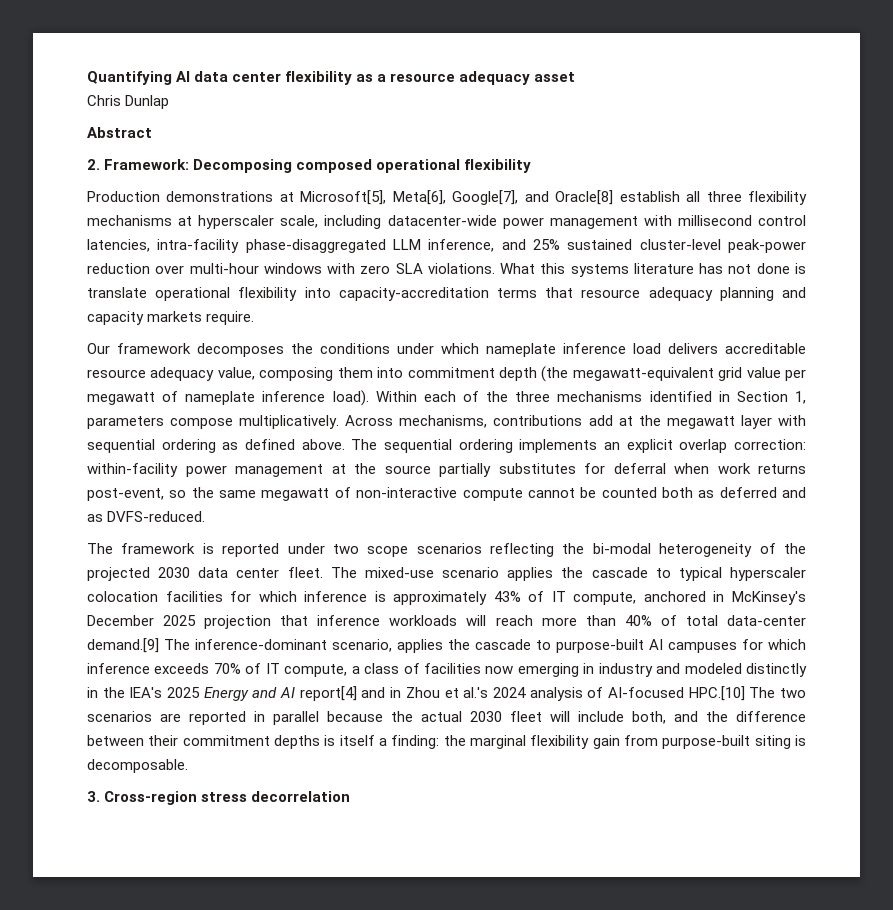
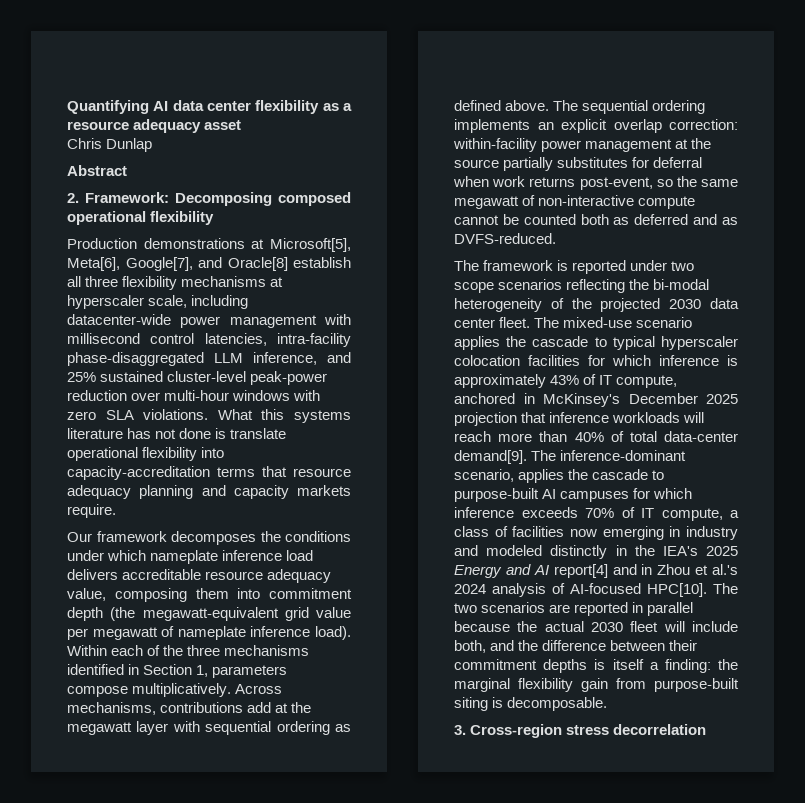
- The mixed-use scenario applies the cascade to typical hyperscaler colocation facilities for which inference is approximately 43% of IT compute, anchored in McKinsey's December 2025 projection that inference workloads will reach more than 40% of total data-center demand.[9] The inference-dominant scenario, applies the cascade to purpose-built AI campuses for which inference exceeds 70% of IT compute, a class of facilities now emerging in industry and modeled distinctly in the IEA's 2025 Energy and AI report[4] and in Zhou et al.'s 2024 analysis of AI-focused HPC.[10] The two scenarios are reported in parallel because the actual 2030 fleet will include both, and the difference between their commitment depths is itself a finding:
+ The mixed-use scenario applies the cascade to typical hyperscaler colocation facilities for which inference is approximately 43% of IT compute, anchored in McKinsey's December 2025 projection that inference workloads will reach more than 40% of total data-center demand[9]. The inference-dominant scenario, applies the cascade to purpose-built AI campuses for which inference exceeds 70% of IT compute, a class of facilities now emerging in industry and modeled distinctly in the IEA's 2025 Energy and AI report[4] and in Zhou et al.'s 2024 analysis of AI-focused HPC[10]. The two scenarios are reported in parallel because the actual 2030 fleet will include both, and the difference between their commitment depths is itself a finding:

